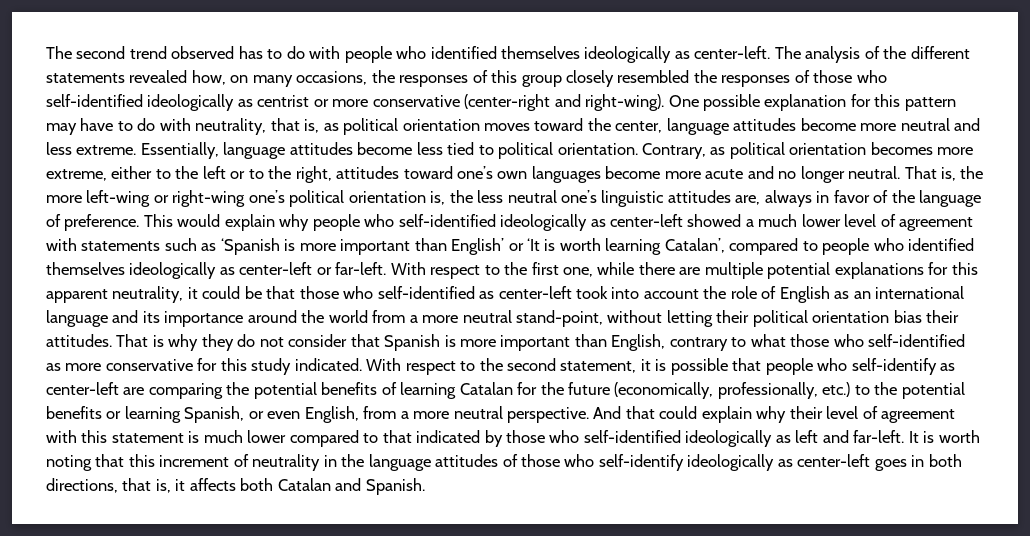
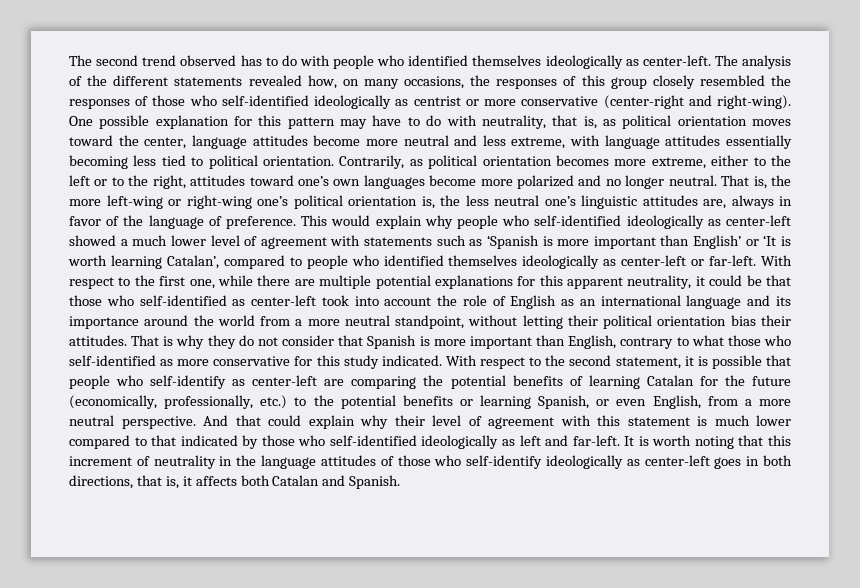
- One possible explanation for this pattern may have to do with neutrality, that is, as political orientation moves toward the center, language attitudes become more neutral and less extreme. Essentially, language attitudes become less tied to political orientation.
+ One possible explanation for this pattern may have to do with neutrality, that is, as political orientation moves toward the center, language attitudes become more neutral and less extreme, with language attitudes essentially becoming less tied to political orientation.
- Contrary, as political orientation becomes more extreme, either to the left or to the right, attitudes toward one’s own languages become more acute and no longer neutral.
+ Contrarily, as political orientation becomes more extreme, either to the left or to the right, attitudes toward one’s own languages become more polarized and no longer neutral.
- With respect to the first one, while there are multiple potential explanations for this apparent neutrality, it could be that those who self-identified as center-left took into account the role of English as an international language and its importance around the world from a more neutral stand-point, without letting their political orientation bias their attitudes.
+ With respect to the first one, while there are multiple potential explanations for this apparent neutrality, it could be that those who self-identified as center-left took into account the role of English as an international language and its importance around the world from a more neutral standpoint, without letting their political orientation bias their attitudes.

